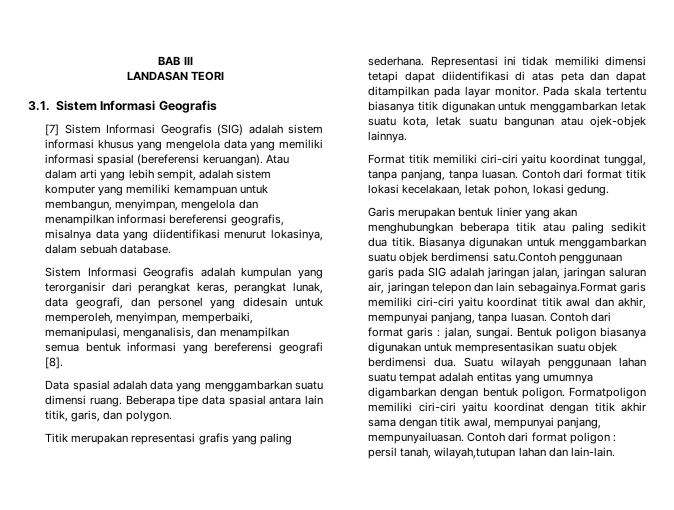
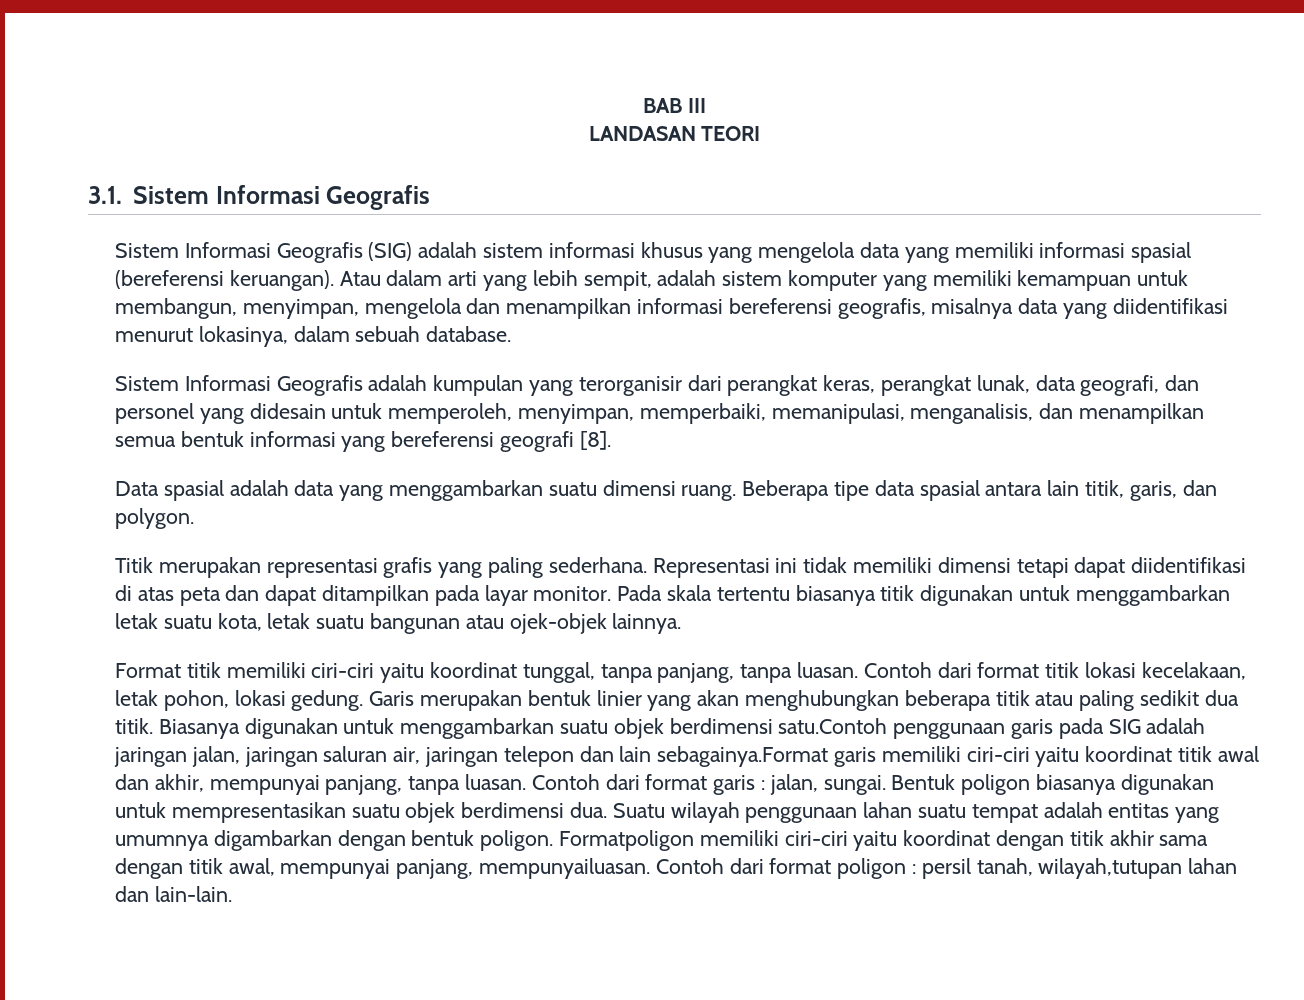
- [7] Sistem Informasi Geografis (SIG) adalah sistem informasi khusus yang mengelola data yang memiliki informasi spasial (bereferensi keruangan).
+ Sistem Informasi Geografis (SIG) adalah sistem informasi khusus yang mengelola data yang memiliki informasi spasial (bereferensi keruangan).
- Contoh dari format titik lokasi kecelakaan, letak pohon, lokasi gedung.
- Garis merupakan bentuk linier yang akan menghubungkan beberapa titik atau paling sedikit dua titik.
+ Contoh dari format titik lokasi kecelakaan, letak pohon, lokasi gedung. Garis merupakan bentuk linier yang akan menghubungkan beberapa titik atau paling sedikit dua titik.

